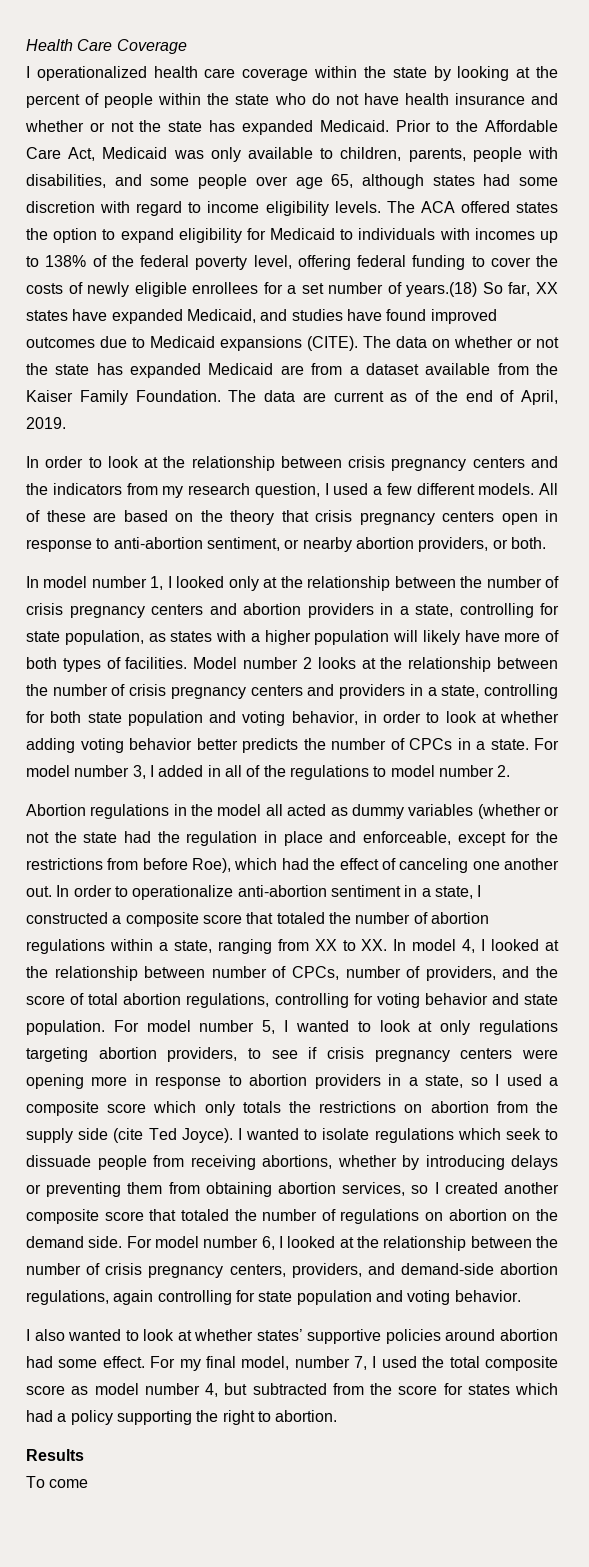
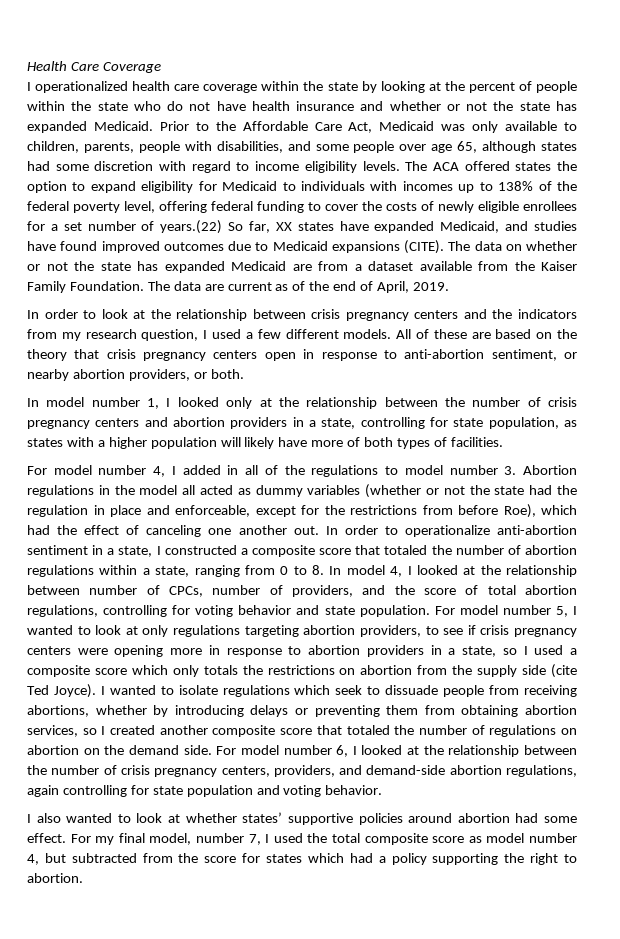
- The ACA offered states the option to expand eligibility for Medicaid to individuals with incomes up to 138% of the federal poverty level, offering federal funding to cover the costs of newly eligible enrollees for a set number of years.(18) So far, XX states have expanded Medicaid, and studies have found improved outcomes due to Medicaid expansions (CITE).
+ The ACA offered states the option to expand eligibility for Medicaid to individuals with incomes up to 138% of the federal poverty level, offering federal funding to cover the costs of newly eligible enrollees for a set number of years.(22) So far, XX states have expanded Medicaid, and studies have found improved outcomes due to Medicaid expansions (CITE).
- In model number 1, I looked only at the relationship between the number of crisis pregnancy centers and abortion providers in a state, controlling for state population, as states with a higher population will likely have more of both types of facilities. Model number 2 looks at the relationship between the number of crisis pregnancy centers and providers in a state, controlling for both state population and voting behavior, in order to look at whether adding voting behavior better predicts the number of CPCs in a state. For model number 3, I added in all of the regulations to model number 2.
- Abortion regulations in the model all acted as dummy variables (whether or not the state had the regulation in place and enforceable, except for the restrictions from before Roe), which had the effect of canceling one another out.
+ In model number 1, I looked only at the relationship between the number of crisis pregnancy centers and abortion providers in a state, controlling for state population, as states with a higher population will likely have more of both types of facilities.
+ For model number 4, I added in all of the regulations to model number 3. Abortion regulations in the model all acted as dummy variables (whether or not the state had the regulation in place and enforceable, except for the restrictions from before Roe), which had the effect of canceling one another out.
- In order to operationalize anti-abortion sentiment in a state, I constructed a composite score that totaled the number of abortion regulations within a state, ranging from XX to XX. In model 4, I looked at the relationship between number of CPCs, number of providers, and the score of total abortion regulations, controlling for voting behavior and state population.
+ In order to operationalize anti-abortion sentiment in a state, I constructed a composite score that totaled the number of abortion regulations within a state, ranging from 0 to 8. In model 4, I looked at the relationship between number of CPCs, number of providers, and the score of total abortion regulations, controlling for voting behavior and state population.
- Results
- To come

